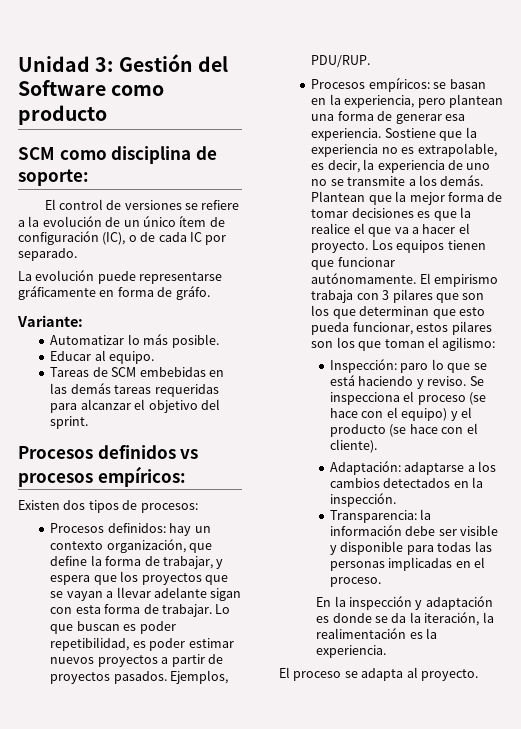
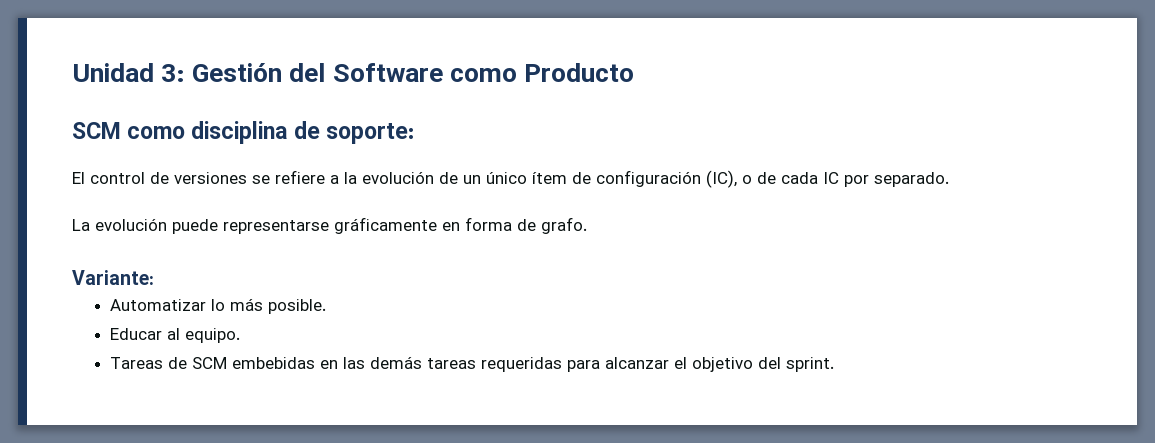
- Unidad 3: Gestión del Software como producto
+ Unidad 3: Gestión del Software como Producto
- La evolución puede representarse gráficamente en forma de gráfo.
+ La evolución puede representarse gráficamente en forma de grafo.
- Procesos definidos vs procesos empíricos:
- Existen dos tipos de procesos:
- Procesos definidos: hay un contexto organización, que define la forma de trabajar, y espera que los proyectos que se vayan a llevar adelante sigan con esta forma de trabajar. Lo que buscan es poder repetibilidad, es poder estimar nuevos proyectos a partir de proyectos pasados. Ejemplos, PDU/RUP.
- Procesos empíricos: se basan en la experiencia, pero plantean una forma de generar esa experiencia. Sostiene que la experiencia no es extrapolable, es decir, la experiencia de uno no se transmite a los demás. Plantean que la mejor forma de tomar decisiones es que la realice el que va a hacer el proyecto. Los equipos tienen que funcionar autónomamente. El empirismo trabaja con 3 pilares que son los que determinan que esto pueda funcionar, estos pilares son los que toman el agilismo:
- Inspección: paro lo que se está haciendo y reviso. Se inspecciona el proceso (se hace con el equipo) y el producto (se hace con el cliente).
- Adaptación: adaptarse a los cambios detectados en la inspección.
- Transparencia: la información debe ser visible y disponible para todas las personas implicadas en el proceso.
- En la inspección y adaptación es donde se da la iteración, la realimentación es la experiencia.
- El proceso se adapta al proyecto.

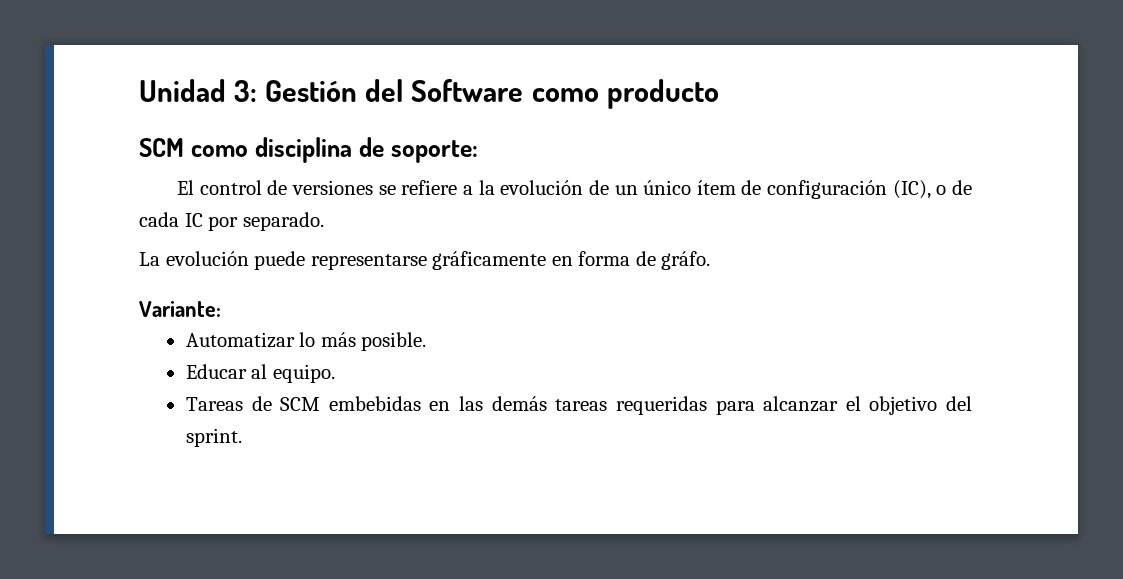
- Unidad 3: Gestión del Software como Producto
+ Unidad 3: Gestión del Software como producto
- La evolución puede representarse gráficamente en forma de grafo.
+ La evolución puede representarse gráficamente en forma de gráfo.

